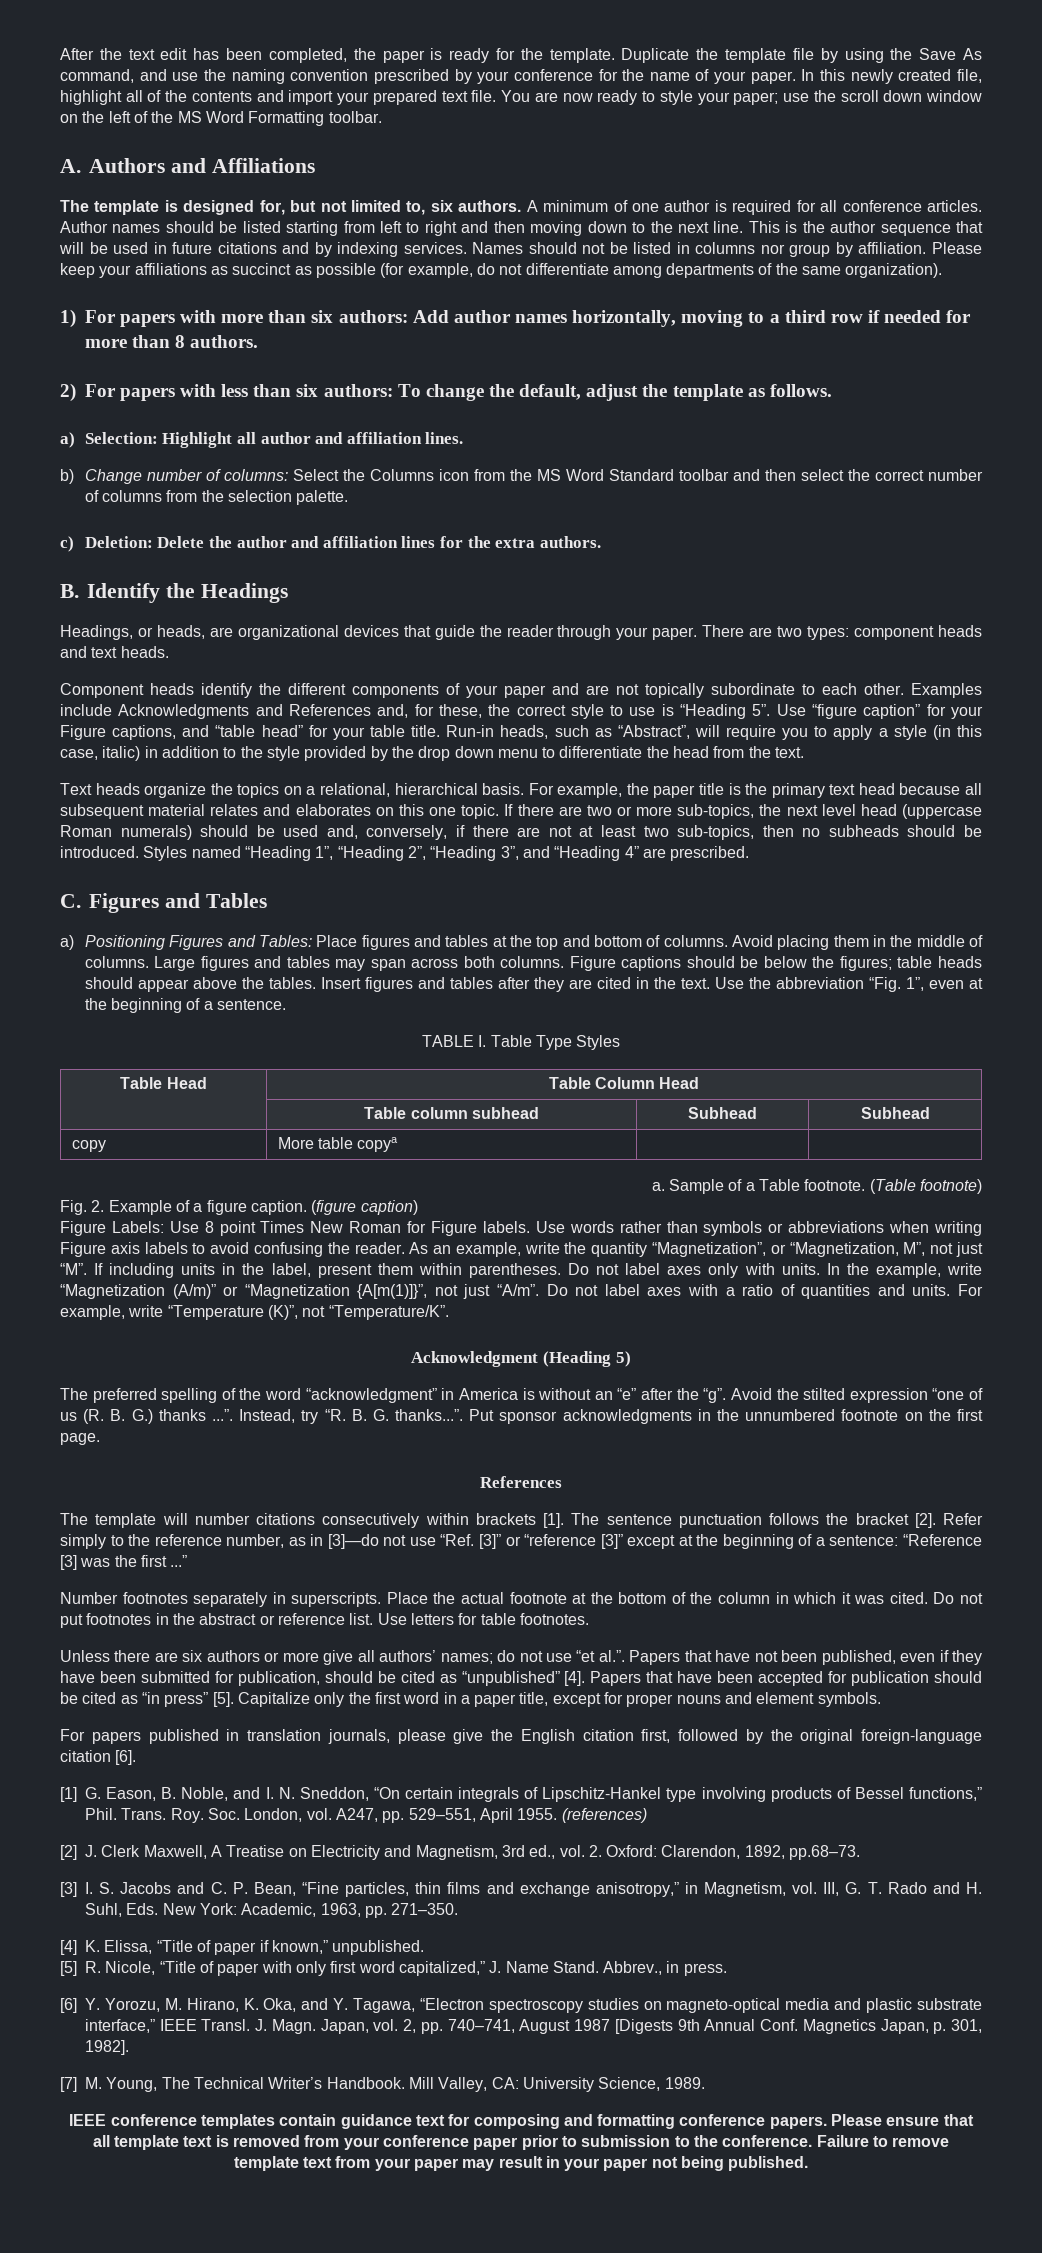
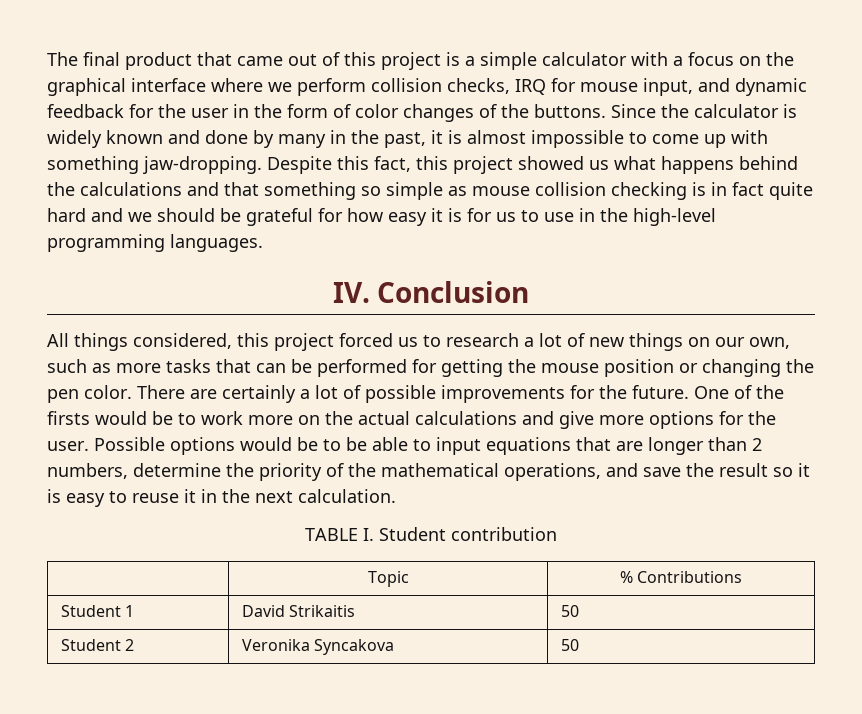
- After the text edit has been completed, the paper is ready for the template. Duplicate the template file by using the Save As command, and use the naming convention prescribed by your conference for the name of your paper. In this newly created file, highlight all of the contents and import your prepared text file. You are now ready to style your paper; use the scroll down window on the left of the MS Word Formatting toolbar.
- A. Authors and Affiliations
- The template is designed for, but not limited to, six authors. A minimum of one author is required for all conference articles. Author names should be listed starting from left to right and then moving down to the next line. This is the author sequence that will be used in future citations and by indexing services. Names should not be listed in columns nor group by affiliation. Please keep your affiliations as succinct as possible (for example, do not differentiate among departments of the same organization).
- 1) For papers with more than six authors: Add author names horizontally, moving to a third row if needed for more than 8 authors.
- 2) For papers with less than six authors: To change the default, adjust the template as follows.
- a) Selection: Highlight all author and affiliation lines.
- b) Change number of columns: Select the Columns icon from the MS Word Standard toolbar and then select the correct number of columns from the selection palette.
- c) Deletion: Delete the author and affiliation lines for the extra authors.
- B. Identify the Headings
- Headings, or heads, are organizational devices that guide the reader through your paper. There are two types: component heads and text heads.
- Component heads identify the different components of your paper and are not topically subordinate to each other. Examples include Acknowledgments and References and, for these, the correct style to use is “Heading 5”. Use “figure caption” for your Figure captions, and “table head” for your table title. Run-in heads, such as “Abstract”, will require you to apply a style (in this case, italic) in addition to the style provided by the drop down menu to differentiate the head from the text.
- Text heads organize the topics on a relational, hierarchical basis. For example, the paper title is the primary text head because all subsequent material relates and elaborates on this one topic. If there are two or more sub-topics, the next level head (uppercase Roman numerals) should be used and, conversely, if there are not at least two sub-topics, then no subheads should be introduced. Styles named “Heading 1”, “Heading 2”, “Heading 3”, and “Heading 4” are prescribed.
- C. Figures and Tables
- a) Positioning Figures and Tables: Place figures and tables at the top and bottom of columns. Avoid placing them in the middle of columns. Large figures and tables may span across both columns. Figure captions should be below the figures; table heads should appear above the tables. Insert figures and tables after they are cited in the text. Use the abbreviation “Fig. 1”, even at the beginning of a sentence.
- TABLE I. Table Type Styles
- Table Head | Table Column Head
- | Table column subhead | Subhead | Subhead
- copy | More table copya | |
- a. Sample of a Table footnote. (Table footnote)
- Fig. 2. Example of a figure caption. (figure caption)
- Figure Labels: Use 8 point Times New Roman for Figure labels. Use words rather than symbols or abbreviations when writing Figure axis labels to avoid confusing the reader. As an example, write the quantity “Magnetization”, or “Magnetization, M”, not just “M”. If including units in the label, present them within parentheses. Do not label axes only with units. In the example, write “Magnetization (A/m)” or “Magnetization {A[m(1)]}”, not just “A/m”. Do not label axes with a ratio of quantities and units. For example, write “Temperature (K)”, not “Temperature/K”.
- Acknowledgment (Heading 5)
- The preferred spelling of the word “acknowledgment” in America is without an “e” after the “g”. Avoid the stilted expression “one of us (R. B. G.) thanks ...”. Instead, try “R. B. G. thanks...”. Put sponsor acknowledgments in the unnumbered footnote on the first page.
- References
- The template will number citations consecutively within brackets [1]. The sentence punctuation follows the bracket [2]. Refer simply to the reference number, as in [3]—do not use “Ref. [3]” or “reference [3]” except at the beginning of a sentence: “Reference [3] was the first ...”
- Number footnotes separately in superscripts. Place the actual footnote at the bottom of the column in which it was cited. Do not put footnotes in the abstract or reference list. Use letters for table footnotes.
- Unless there are six authors or more give all authors’ names; do not use “et al.”. Papers that have not been published, even if they have been submitted for publication, should be cited as “unpublished” [4]. Papers that have been accepted for publication should be cited as “in press” [5]. Capitalize only the first word in a paper title, except for proper nouns and element symbols.
- For papers published in translation journals, please give the English citation first, followed by the original foreign-language citation [6].
- [1] G. Eason, B. Noble, and I. N. Sneddon, “On certain integrals of Lipschitz-Hankel type involving products of Bessel functions,” Phil. Trans. Roy. Soc. London, vol. A247, pp. 529–551, April 1955. (references)
- [2] J. Clerk Maxwell, A Treatise on Electricity and Magnetism, 3rd ed., vol. 2. Oxford: Clarendon, 1892, pp.68–73.
- [3] I. S. Jacobs and C. P. Bean, “Fine particles, thin films and exchange anisotropy,” in Magnetism, vol. III, G. T. Rado and H. Suhl, Eds. New York: Academic, 1963, pp. 271–350.
- [4] K. Elissa, “Title of paper if known,” unpublished.
- [5] R. Nicole, “Title of paper with only first word capitalized,” J. Name Stand. Abbrev., in press.
- [6] Y. Yorozu, M. Hirano, K. Oka, and Y. Tagawa, “Electron spectroscopy studies on magneto-optical media and plastic substrate interface,” IEEE Transl. J. Magn. Japan, vol. 2, pp. 740–741, August 1987 [Digests 9th Annual Conf. Magnetics Japan, p. 301, 1982].
- [7] M. Young, The Technical Writer’s Handbook. Mill Valley, CA: University Science, 1989.
- IEEE conference templates contain guidance text for composing and formatting conference papers. Please ensure that all template text is removed from your conference paper prior to submission to the conference. Failure to remove template text from your paper may result in your paper not being published.
+ The final product that came out of this project is a simple calculator with a focus on the graphical interface where we perform collision checks, IRQ for mouse input, and dynamic feedback for the user in the form of color changes of the buttons. Since the calculator is widely known and done by many in the past, it is almost impossible to come up with something jaw-dropping. Despite this fact, this project showed us what happens behind the calculations and that something so simple as mouse collision checking is in fact quite hard and we should be grateful for how easy it is for us to use in the high-level programming languages.
+ IV. Conclusion
+ All things considered, this project forced us to research a lot of new things on our own, such as more tasks that can be performed for getting the mouse position or changing the pen color. There are certainly a lot of possible improvements for the future. One of the firsts would be to work more on the actual calculations and give more options for the user. Possible options would be to be able to input equations that are longer than 2 numbers, determine the priority of the mathematical operations, and save the result so it is easy to reuse it in the next calculation.
+ TABLE I. Student contribution
+ | Topic | % Contributions
+ Student 1 | David Strikaitis | 50
+ Student 2 | Veronika Syncakova | 50

